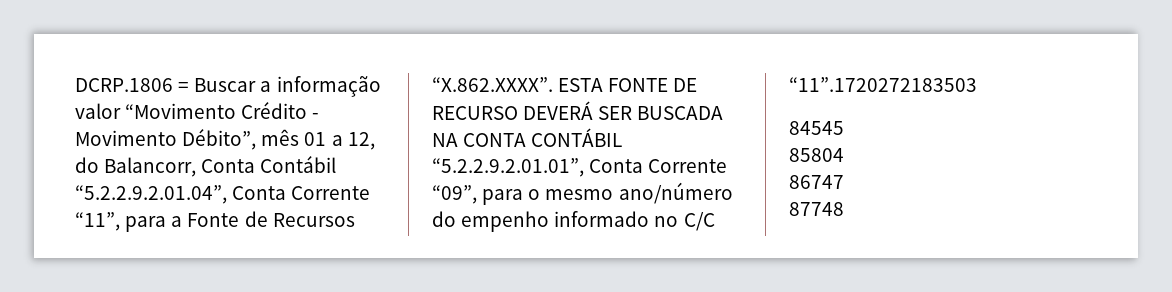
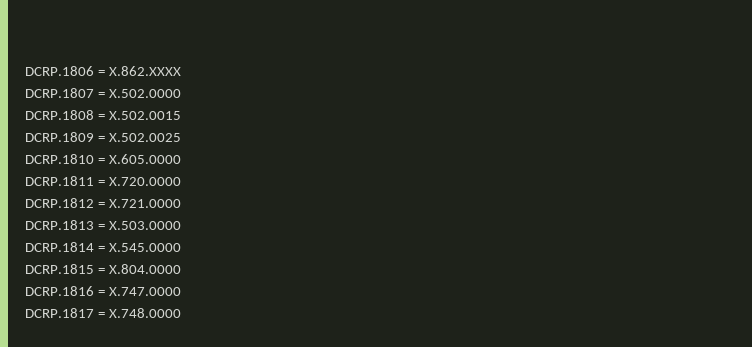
- DCRP.1806 = Buscar a informação valor “Movimento Crédito - Movimento Débito”, mês 01 a 12, do Balancorr, Conta Contábil “5.2.2.9.2.01.04”, Conta Corrente “11”, para a Fonte de Recursos “X.862.XXXX”. ESTA FONTE DE RECURSO DEVERÁ SER BUSCADA NA CONTA CONTÁBIL “5.2.2.9.2.01.01”, Conta Corrente “09”, para o mesmo ano/número do empenho informado no C/C “11”.1720272183503
- 84545
- 85804
- 86747
- 87748
+ DCRP.1806 = X.862.XXXX
+ DCRP.1807 = X.502.0000
+ DCRP.1808 = X.502.0015
+ DCRP.1809 = X.502.0025
+ DCRP.1810 = X.605.0000
+ DCRP.1811 = X.720.0000
+ DCRP.1812 = X.721.0000
+ DCRP.1813 = X.503.0000
+ DCRP.1814 = X.545.0000
+ DCRP.1815 = X.804.0000
+ DCRP.1816 = X.747.0000
+ DCRP.1817 = X.748.0000

